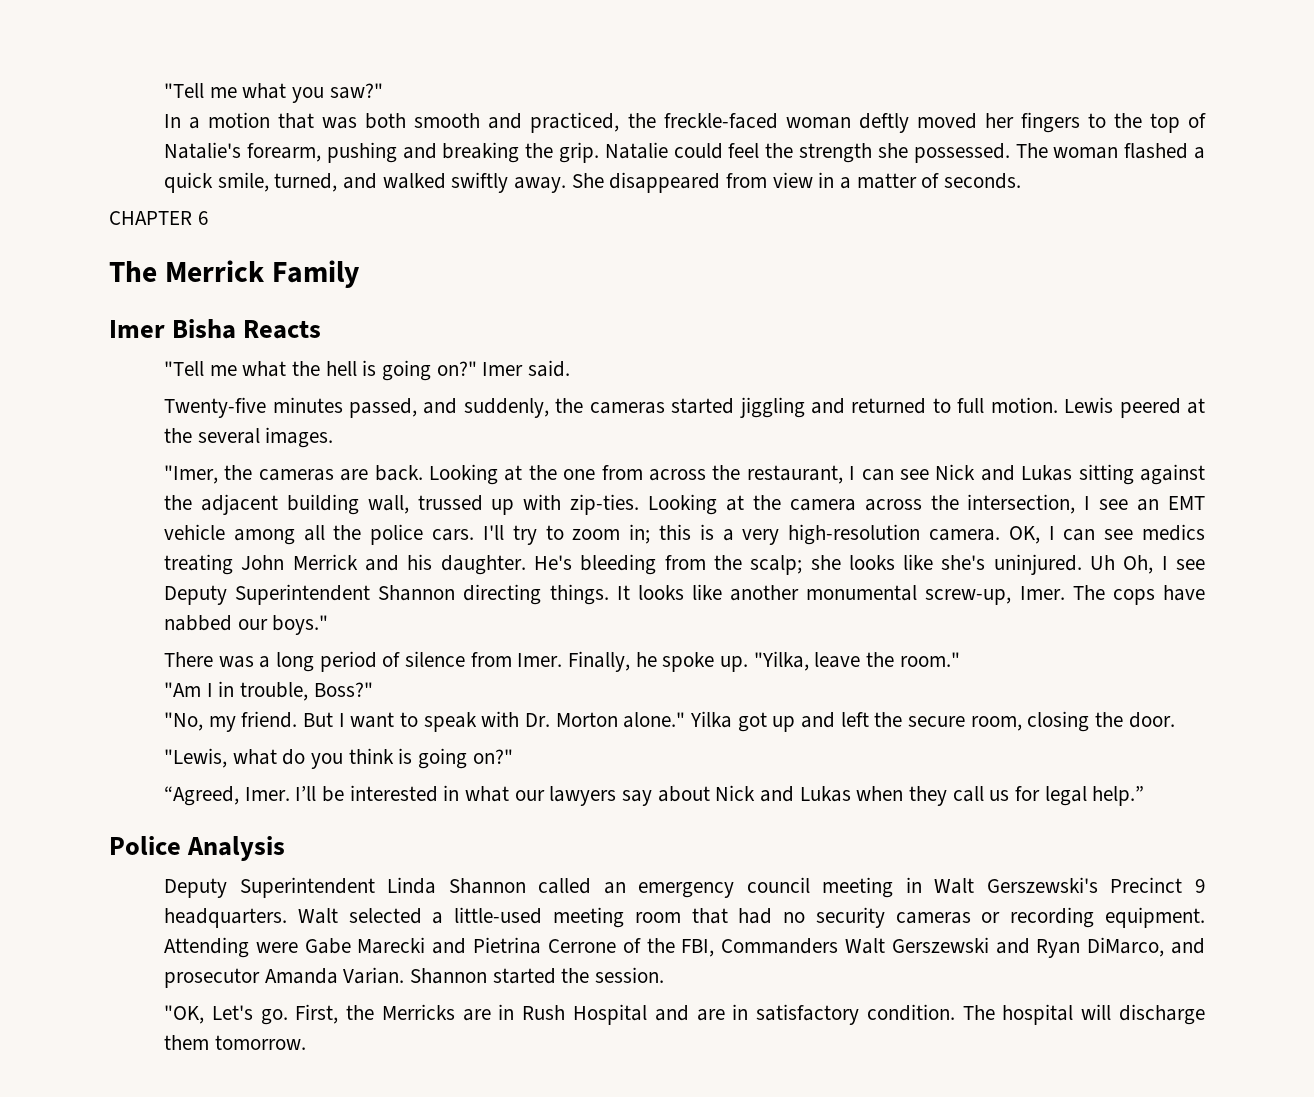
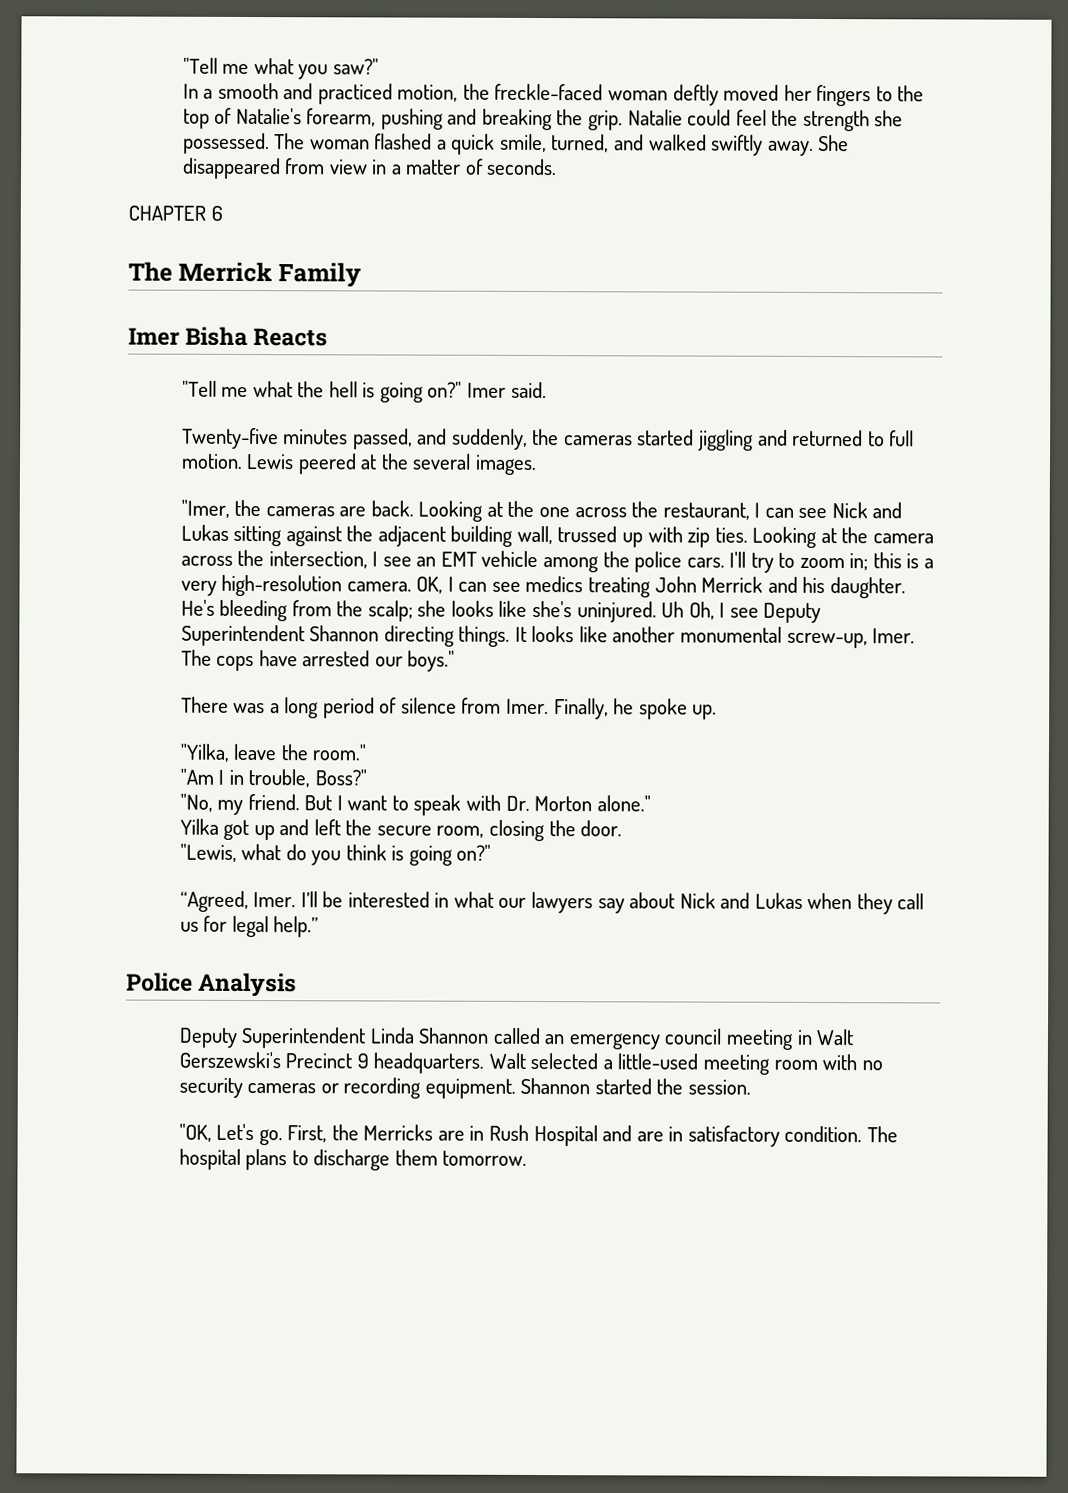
- In a motion that was both smooth and practiced, the freckle-faced woman deftly moved her fingers to the top of Natalie's forearm, pushing and breaking the grip.
+ In a smooth and practiced motion, the freckle-faced woman deftly moved her fingers to the top of Natalie's forearm, pushing and breaking the grip.
- Looking at the one from across the restaurant, I can see Nick and Lukas sitting against the adjacent building wall, trussed up with zip-ties.
+ Looking at the one across the restaurant, I can see Nick and Lukas sitting against the adjacent building wall, trussed up with zip ties.
- Looking at the camera across the intersection, I see an EMT vehicle among all the police cars.
+ Looking at the camera across the intersection, I see an EMT vehicle among the police cars.
- The cops have nabbed our boys."
+ The cops have arrested our boys."
- Finally, he spoke up. "Yilka, leave the room."
+ Finally, he spoke up.
+ "Yilka, leave the room."
- But I want to speak with Dr. Morton alone." Yilka got up and left the secure room, closing the door.
+ But I want to speak with Dr. Morton alone."
+ Yilka got up and left the secure room, closing the door.
- Walt selected a little-used meeting room that had no security cameras or recording equipment.
+ Walt selected a little-used meeting room with no security cameras or recording equipment.
- Attending were Gabe Marecki and Pietrina Cerrone of the FBI, Commanders Walt Gerszewski and Ryan DiMarco, and prosecutor Amanda Varian.
- The hospital will discharge them tomorrow.
+ The hospital plans to discharge them tomorrow.

